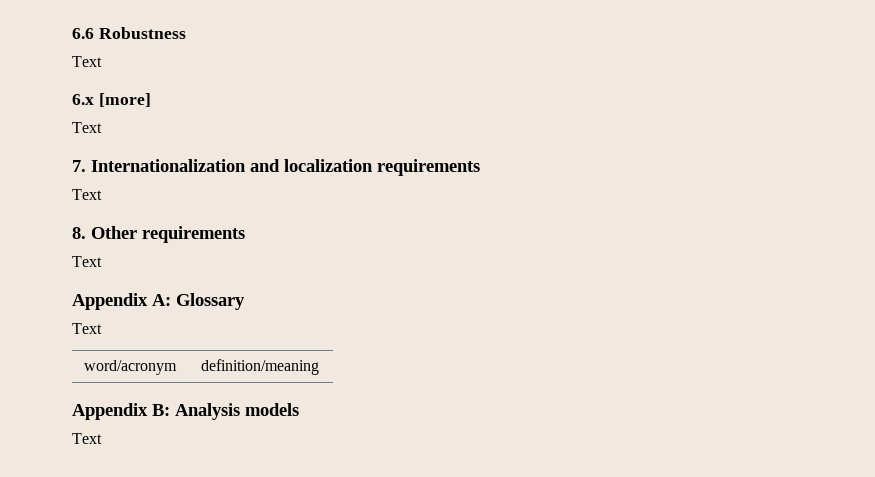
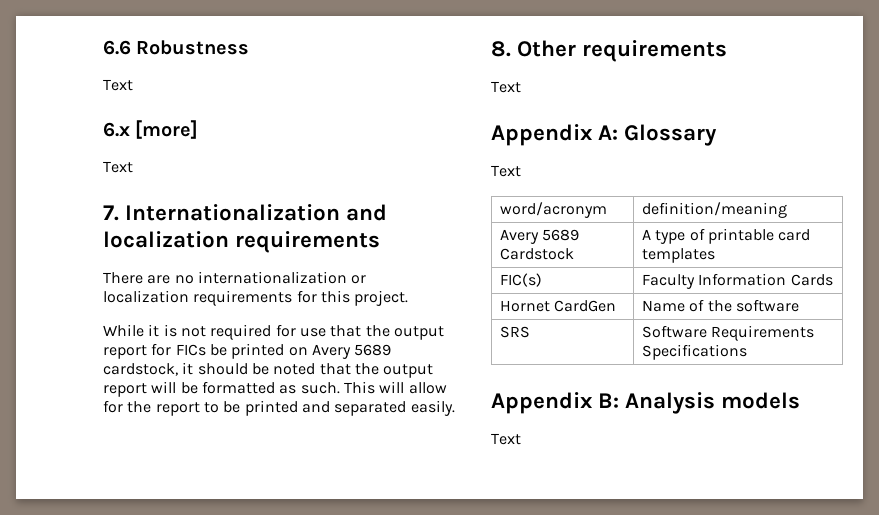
  7. Internationalization and localization requirements
- Text
+ There are no internationalization or localization requirements for this project.
+ While it is not required for use that the output report for FICs be printed on Avery 5689 cardstock, it should be noted that the output report will be formatted as such. This will allow for the report to be printed and separated easily.
+ Avery 5689 Cardstock | A type of printable card templates
+ FIC(s) | Faculty Information Cards
+ Hornet CardGen | Name of the software
+ SRS | Software Requirements Specifications

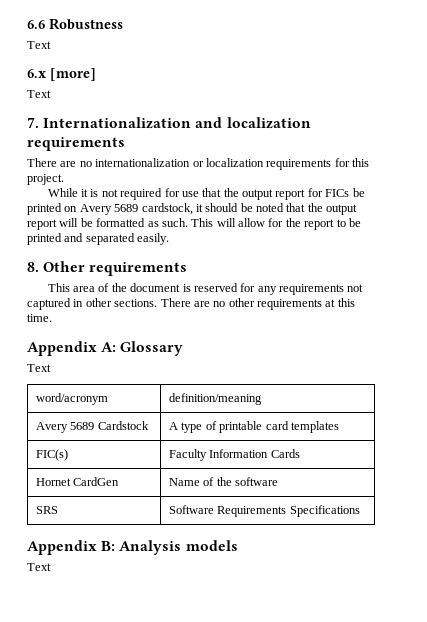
  8. Other requirements
- Text
+ This area of the document is reserved for any requirements not captured in other sections. There are no other requirements at this time.

